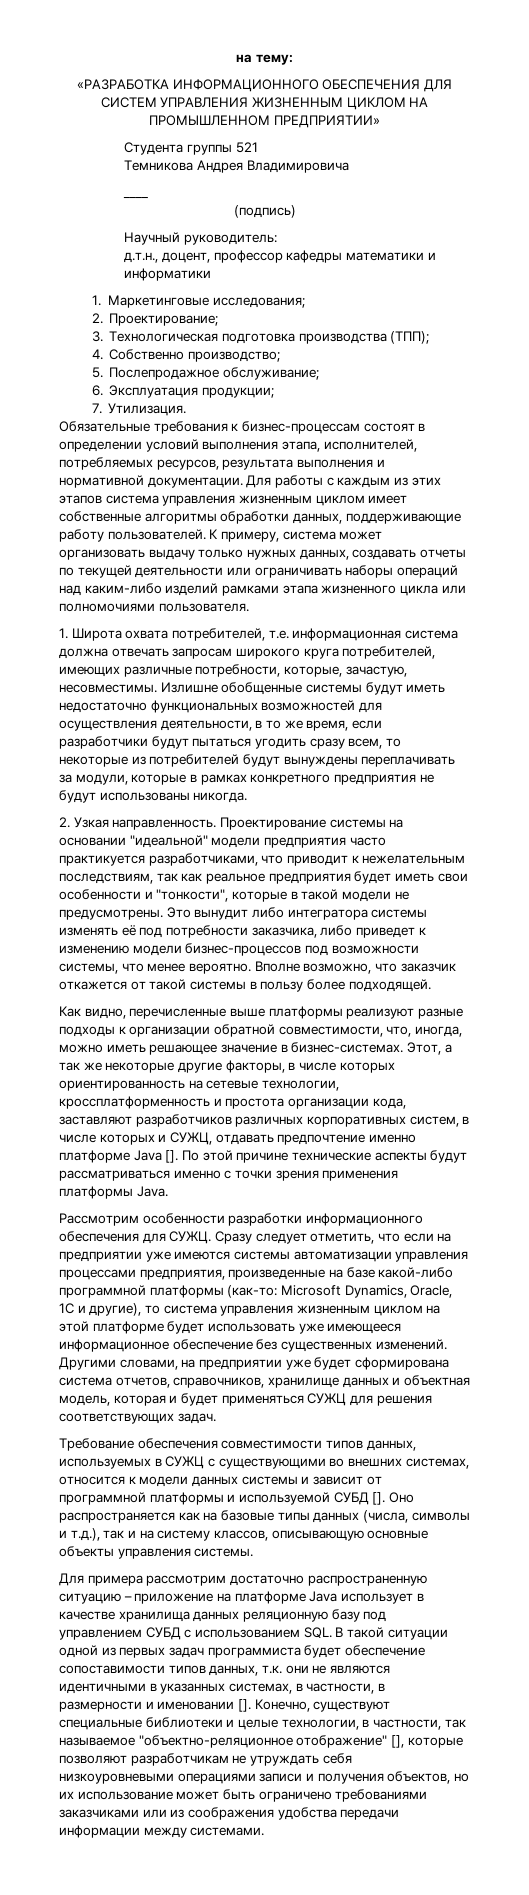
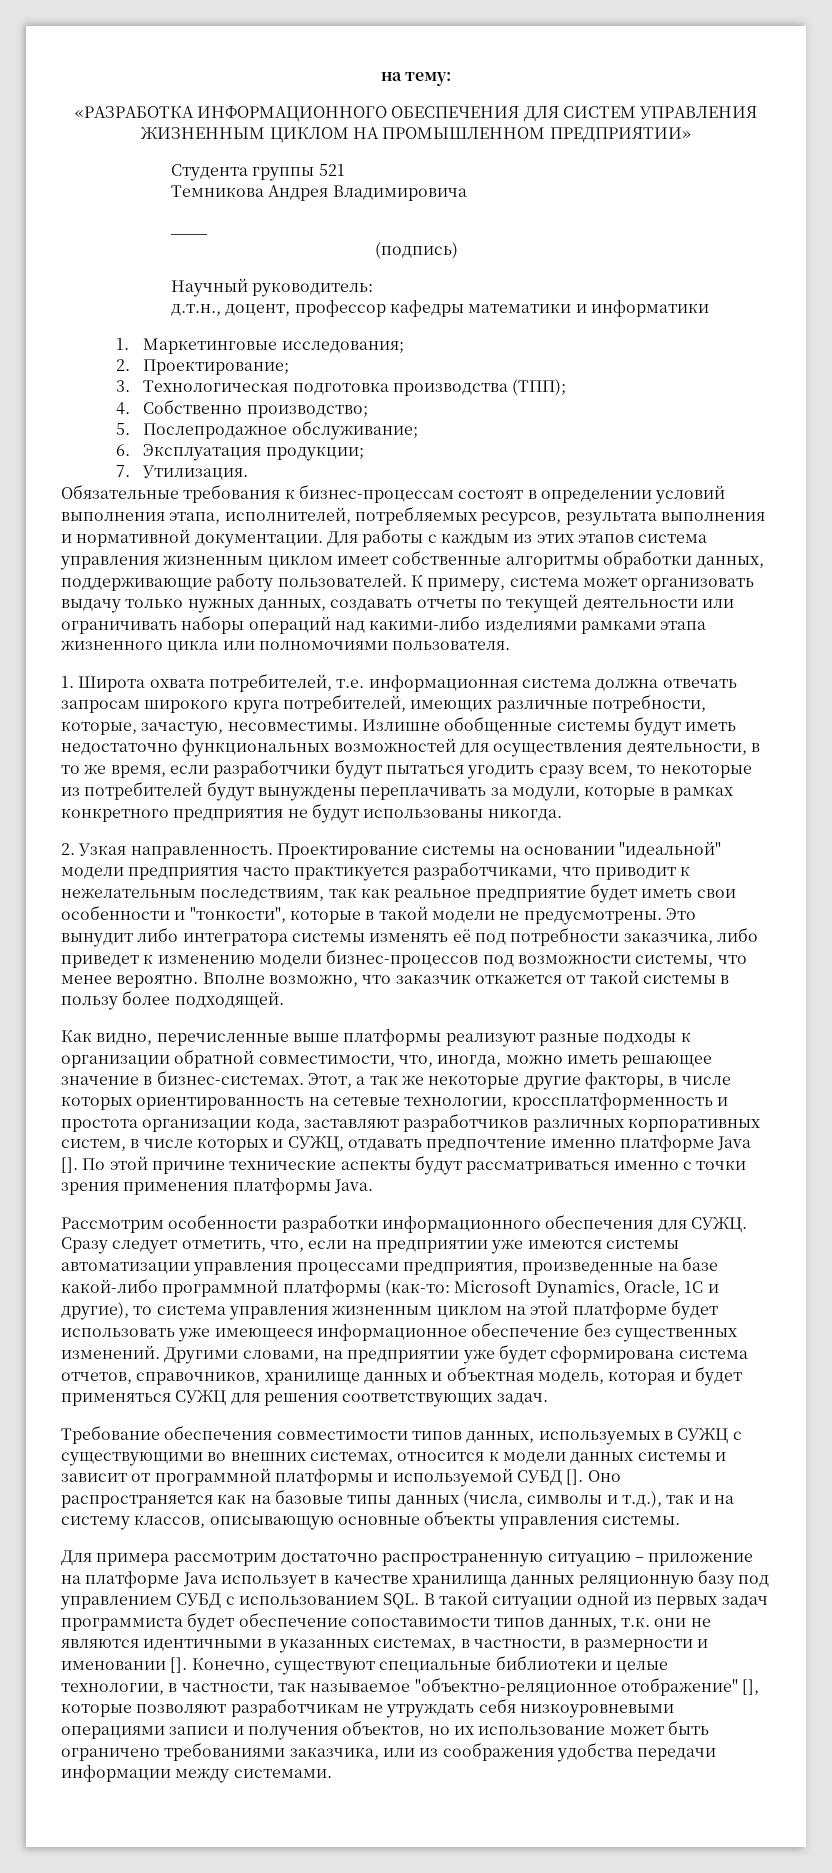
- К примеру, система может организовать выдачу только нужных данных, создавать отчеты по текущей деятельности или ограничивать наборы операций над каким-либо изделий рамками этапа жизненного цикла или полномочиями пользователя.
+ К примеру, система может организовать выдачу только нужных данных, создавать отчеты по текущей деятельности или ограничивать наборы операций над какими-либо изделиями рамками этапа жизненного цикла или полномочиями пользователя.
- Проектирование системы на основании "идеальной" модели предприятия часто практикуется разработчиками, что приводит к нежелательным последствиям, так как реальное предприятия будет иметь свои особенности и "тонкости", которые в такой модели не предусмотрены.
+ Проектирование системы на основании "идеальной" модели предприятия часто практикуется разработчиками, что приводит к нежелательным последствиям, так как реальное предприятие будет иметь свои особенности и "тонкости", которые в такой модели не предусмотрены.
- Сразу следует отметить, что если на предприятии уже имеются системы автоматизации управления процессами предприятия, произведенные на базе какой-либо программной платформы (как-то: Microsoft Dynamics, Oracle, 1С и другие), то система управления жизненным циклом на этой платформе будет использовать уже имеющееся информационное обеспечение без существенных изменений.
+ Сразу следует отметить, что, если на предприятии уже имеются системы автоматизации управления процессами предприятия, произведенные на базе какой-либо программной платформы (как-то: Microsoft Dynamics, Oracle, 1С и другие), то система управления жизненным циклом на этой платформе будет использовать уже имеющееся информационное обеспечение без существенных изменений.
- Конечно, существуют специальные библиотеки и целые технологии, в частности, так называемое "объектно-реляционное отображение" [], которые позволяют разработчикам не утруждать себя низкоуровневыми операциями записи и получения объектов, но их использование может быть ограничено требованиями заказчиками или из соображения удобства передачи информации между системами.
+ Конечно, существуют специальные библиотеки и целые технологии, в частности, так называемое "объектно-реляционное отображение" [], которые позволяют разработчикам не утруждать себя низкоуровневыми операциями записи и получения объектов, но их использование может быть ограничено требованиями заказчика, или из соображения удобства передачи информации между системами.

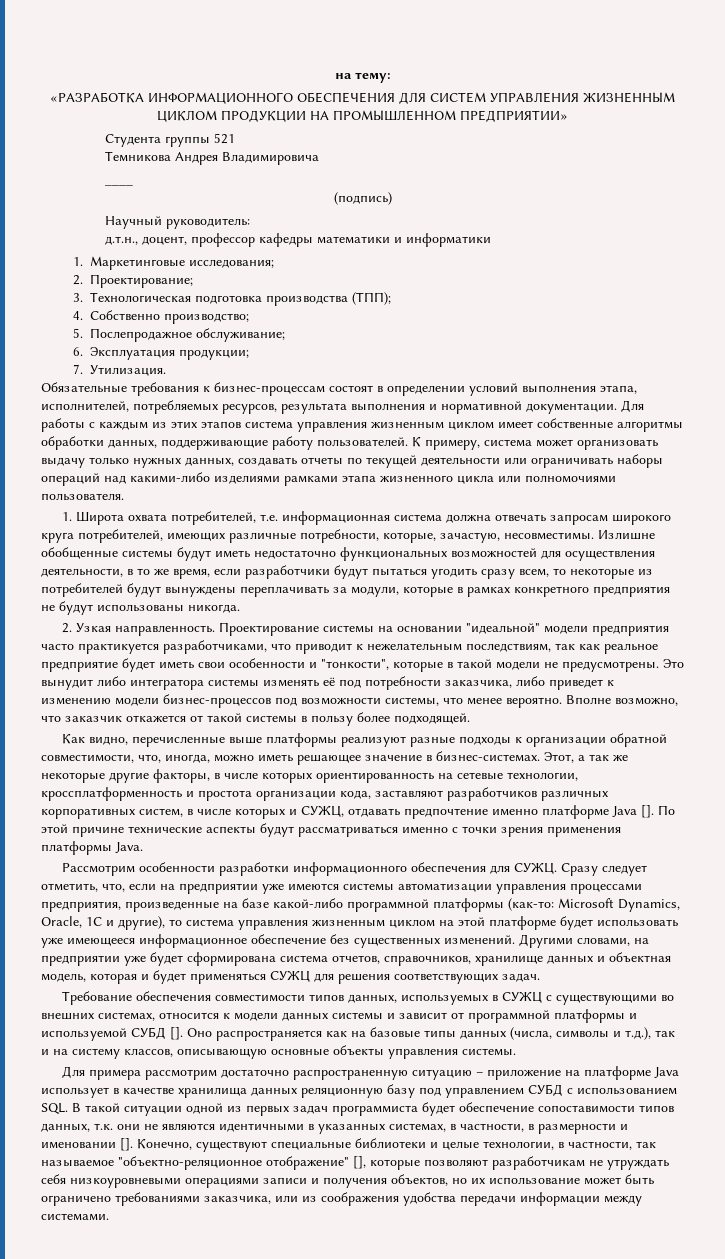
- «РАЗРАБОТКА ИНФОРМАЦИОННОГО ОБЕСПЕЧЕНИЯ ДЛЯ СИСТЕМ УПРАВЛЕНИЯ ЖИЗНЕННЫМ ЦИКЛОМ НА ПРОМЫШЛЕННОМ ПРЕДПРИЯТИИ»
+ «РАЗРАБОТКА ИНФОРМАЦИОННОГО ОБЕСПЕЧЕНИЯ ДЛЯ СИСТЕМ УПРАВЛЕНИЯ ЖИЗНЕННЫМ ЦИКЛОМ ПРОДУКЦИИ НА ПРОМЫШЛЕННОМ ПРЕДПРИЯТИИ»

